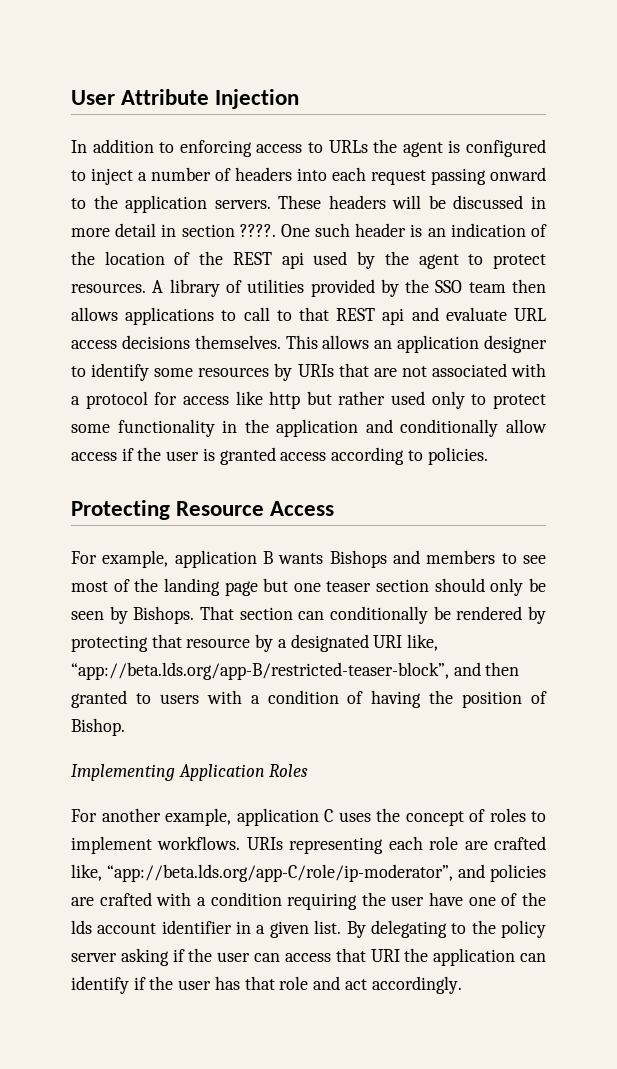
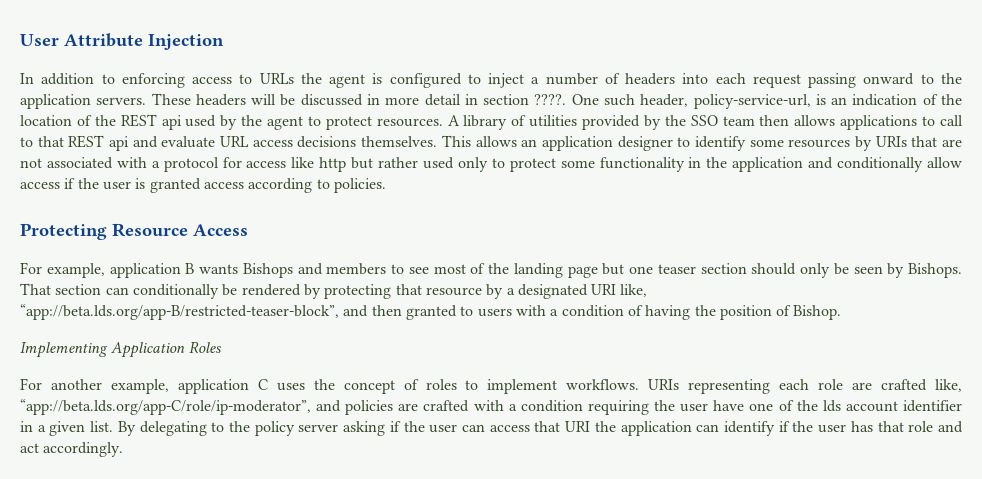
- One such header is an indication of the location of the REST api used by the agent to protect resources.
+ One such header, policy-service-url, is an indication of the location of the REST api used by the agent to protect resources.

